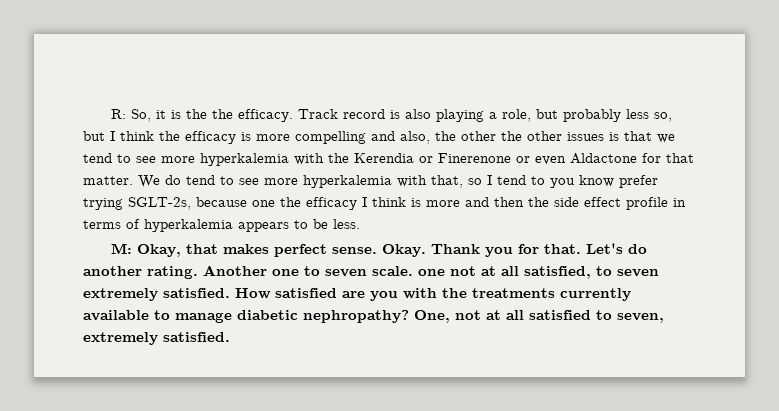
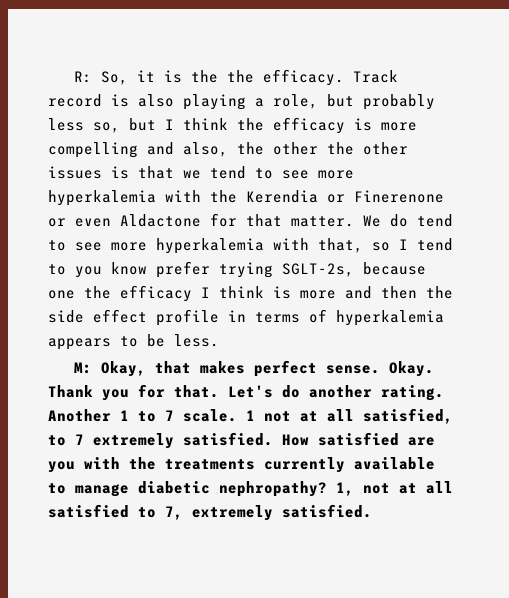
- Another one to seven scale. one not at all satisfied, to seven extremely satisfied.
+ Another 1 to 7 scale. 1 not at all satisfied, to 7 extremely satisfied.
- One, not at all satisfied to seven, extremely satisfied.
+ 1, not at all satisfied to 7, extremely satisfied.

